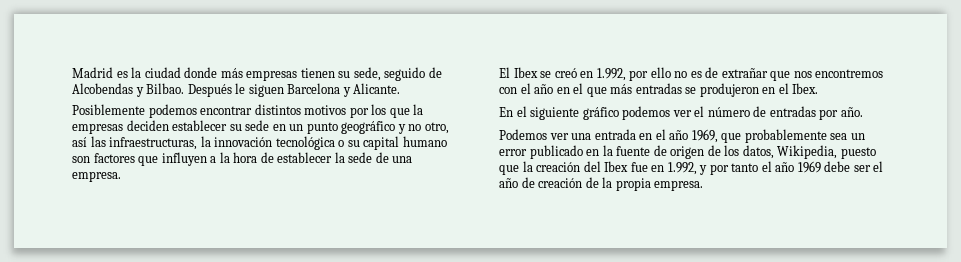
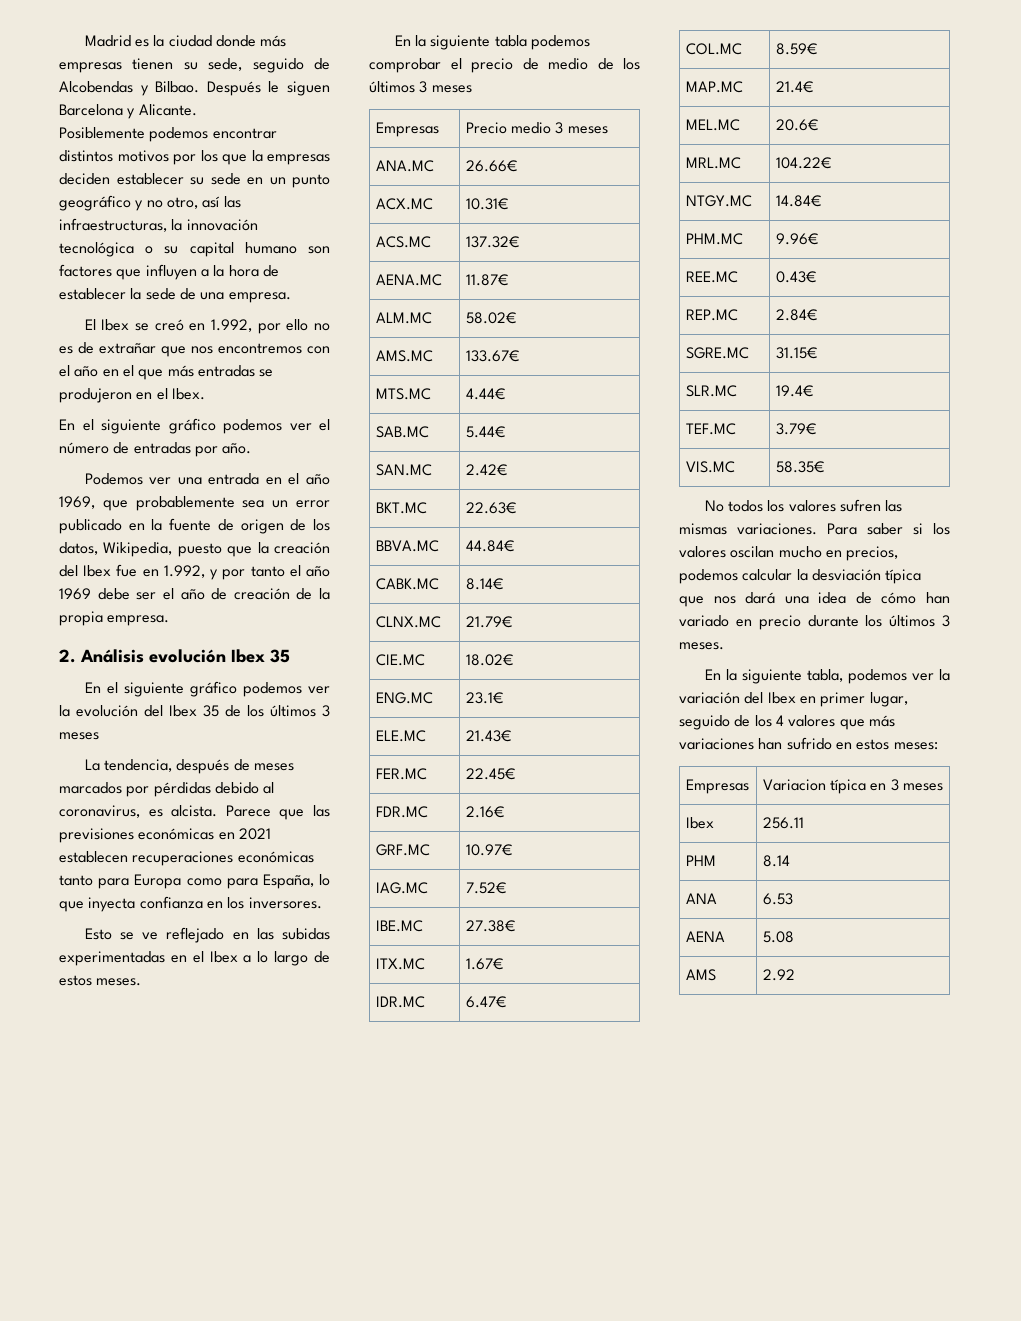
+ 2. Análisis evolución Ibex 35
+ En el siguiente gráfico podemos ver la evolución del Ibex 35 de los últimos 3 meses
+ La tendencia, después de meses marcados por pérdidas debido al coronavirus, es alcista. Parece que las previsiones económicas en 2021 establecen recuperaciones económicas tanto para Europa como para España, lo que inyecta confianza en los inversores.
+ Esto se ve reflejado en las subidas experimentadas en el Ibex a lo largo de estos meses.
+ En la siguiente tabla podemos comprobar el precio de medio de los últimos 3 meses
+ Empresas | Precio medio 3 meses
+ ANA.MC | 26.66€
+ ACX.MC | 10.31€
+ ACS.MC | 137.32€
+ AENA.MC | 11.87€
+ ALM.MC | 58.02€
+ AMS.MC | 133.67€
+ MTS.MC | 4.44€
+ SAB.MC | 5.44€
+ SAN.MC | 2.42€
+ BKT.MC | 22.63€
+ BBVA.MC | 44.84€
+ CABK.MC | 8.14€
+ CLNX.MC | 21.79€
+ CIE.MC | 18.02€
+ ENG.MC | 23.1€
+ ELE.MC | 21.43€
+ FER.MC | 22.45€
+ FDR.MC | 2.16€
+ GRF.MC | 10.97€
+ IAG.MC | 7.52€
+ IBE.MC | 27.38€
+ ITX.MC | 1.67€
+ IDR.MC | 6.47€
+ COL.MC | 8.59€
+ MAP.MC | 21.4€
+ MEL.MC | 20.6€
+ MRL.MC | 104.22€
+ NTGY.MC | 14.84€
+ PHM.MC | 9.96€
+ REE.MC | 0.43€
+ REP.MC | 2.84€
+ SGRE.MC | 31.15€
+ SLR.MC | 19.4€
+ TEF.MC | 3.79€
+ VIS.MC | 58.35€
+ No todos los valores sufren las mismas variaciones. Para saber si los valores oscilan mucho en precios, podemos calcular la desviación típica que nos dará una idea de cómo han variado en precio durante los últimos 3 meses.
+ En la siguiente tabla, podemos ver la variación del Ibex en primer lugar, seguido de los 4 valores que más variaciones han sufrido en estos meses:
+ Empresas | Variacion típica en 3 meses
+ Ibex | 256.11
+ PHM | 8.14
+ ANA | 6.53
+ AENA | 5.08
+ AMS | 2.92

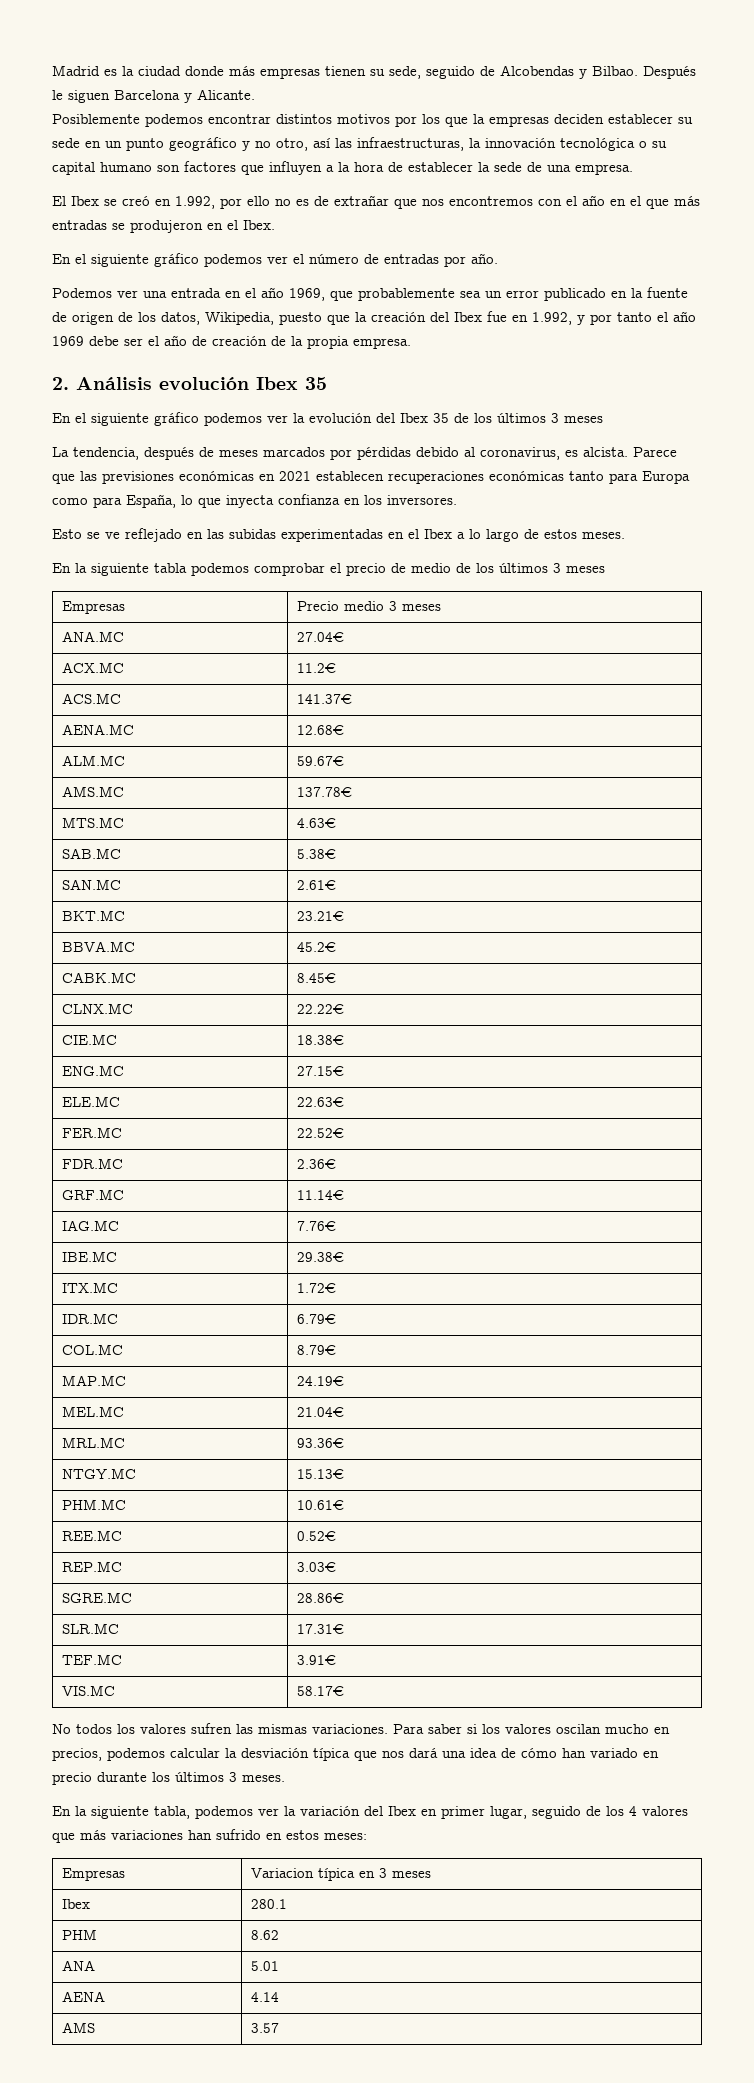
- ANA.MC | 26.66€
+ ANA.MC | 27.04€
- ACX.MC | 10.31€
+ ACX.MC | 11.2€
- ACS.MC | 137.32€
+ ACS.MC | 141.37€
- AENA.MC | 11.87€
+ AENA.MC | 12.68€
- ALM.MC | 58.02€
+ ALM.MC | 59.67€
- AMS.MC | 133.67€
+ AMS.MC | 137.78€
- MTS.MC | 4.44€
+ MTS.MC | 4.63€
- SAB.MC | 5.44€
+ SAB.MC | 5.38€
- SAN.MC | 2.42€
+ SAN.MC | 2.61€
- BKT.MC | 22.63€
+ BKT.MC | 23.21€
- BBVA.MC | 44.84€
+ BBVA.MC | 45.2€
- CABK.MC | 8.14€
+ CABK.MC | 8.45€
- CLNX.MC | 21.79€
+ CLNX.MC | 22.22€
- CIE.MC | 18.02€
+ CIE.MC | 18.38€
- ENG.MC | 23.1€
+ ENG.MC | 27.15€
- ELE.MC | 21.43€
+ ELE.MC | 22.63€
- FER.MC | 22.45€
+ FER.MC | 22.52€
- FDR.MC | 2.16€
+ FDR.MC | 2.36€
- GRF.MC | 10.97€
+ GRF.MC | 11.14€
- IAG.MC | 7.52€
+ IAG.MC | 7.76€
- IBE.MC | 27.38€
+ IBE.MC | 29.38€
- ITX.MC | 1.67€
+ ITX.MC | 1.72€
- IDR.MC | 6.47€
+ IDR.MC | 6.79€
- COL.MC | 8.59€
+ COL.MC | 8.79€
- MAP.MC | 21.4€
+ MAP.MC | 24.19€
- MEL.MC | 20.6€
+ MEL.MC | 21.04€
- MRL.MC | 104.22€
+ MRL.MC | 93.36€
- NTGY.MC | 14.84€
+ NTGY.MC | 15.13€
- PHM.MC | 9.96€
+ PHM.MC | 10.61€
- REE.MC | 0.43€
+ REE.MC | 0.52€
- REP.MC | 2.84€
+ REP.MC | 3.03€
- SGRE.MC | 31.15€
+ SGRE.MC | 28.86€
- SLR.MC | 19.4€
+ SLR.MC | 17.31€
- TEF.MC | 3.79€
+ TEF.MC | 3.91€
- VIS.MC | 58.35€
+ VIS.MC | 58.17€
- Ibex | 256.11
+ Ibex | 280.1
- PHM | 8.14
+ PHM | 8.62
- ANA | 6.53
+ ANA | 5.01
- AENA | 5.08
+ AENA | 4.14
- AMS | 2.92
+ AMS | 3.57

